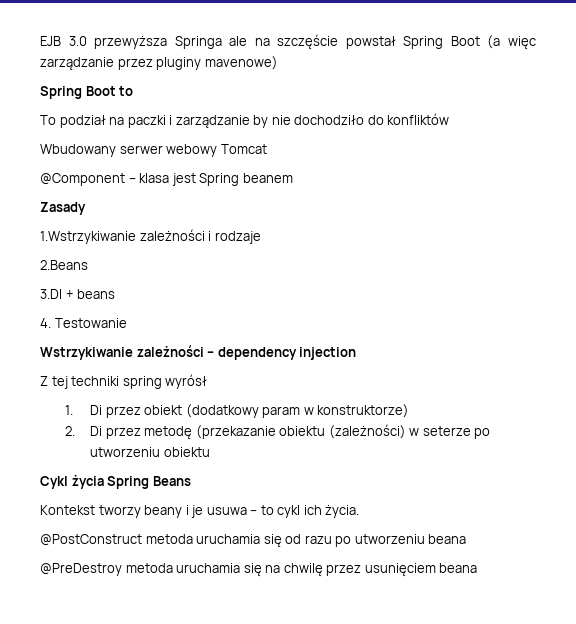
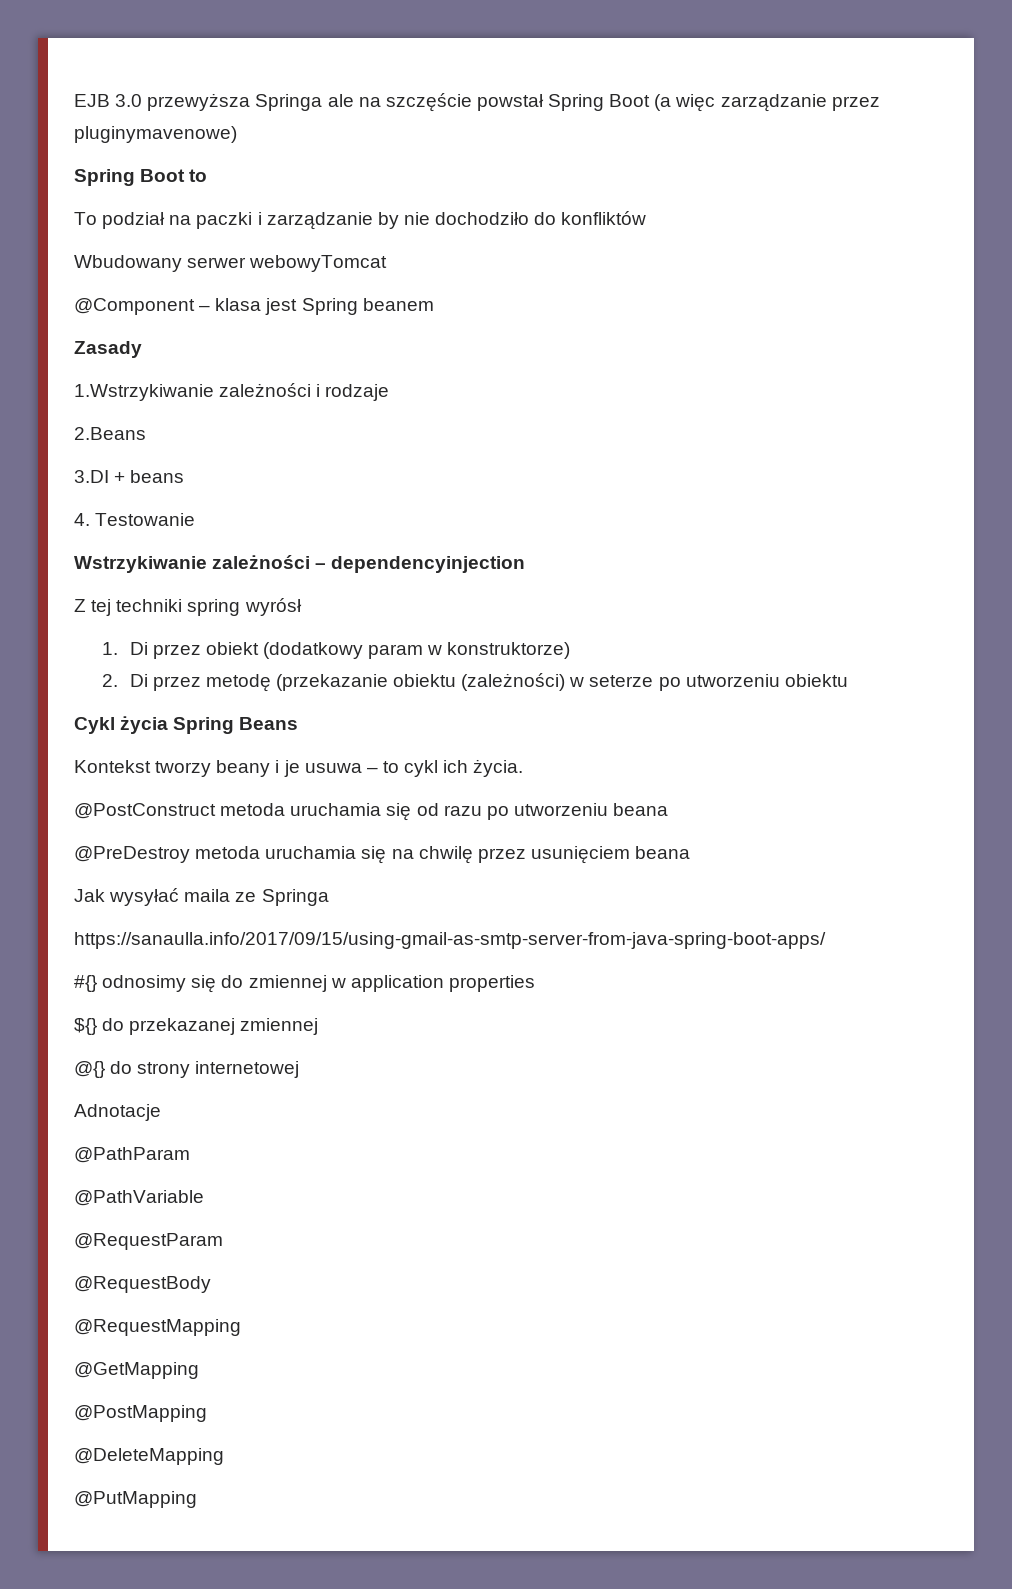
- EJB 3.0 przewyższa Springa ale na szczęście powstał Spring Boot (a więc zarządzanie przez pluginy mavenowe)
+ EJB 3.0 przewyższa Springa ale na szczęście powstał Spring Boot (a więc zarządzanie przez pluginymavenowe)
- Wbudowany serwer webowy Tomcat
+ Wbudowany serwer webowyTomcat
- Wstrzykiwanie zależności – dependency injection
+ Wstrzykiwanie zależności – dependencyinjection
+ Jak wysyłać maila ze Springa
+ https://sanaulla.info/2017/09/15/using-gmail-as-smtp-server-from-java-spring-boot-apps/
+ #{} odnosimy się do zmiennej w application properties
+ ${} do przekazanej zmiennej
+ @{} do strony internetowej
+ Adnotacje
+ @PathParam
+ @PathVariable
+ @RequestParam
+ @RequestBody
+ @RequestMapping
+ @GetMapping
+ @PostMapping
+ @DeleteMapping
+ @PutMapping

